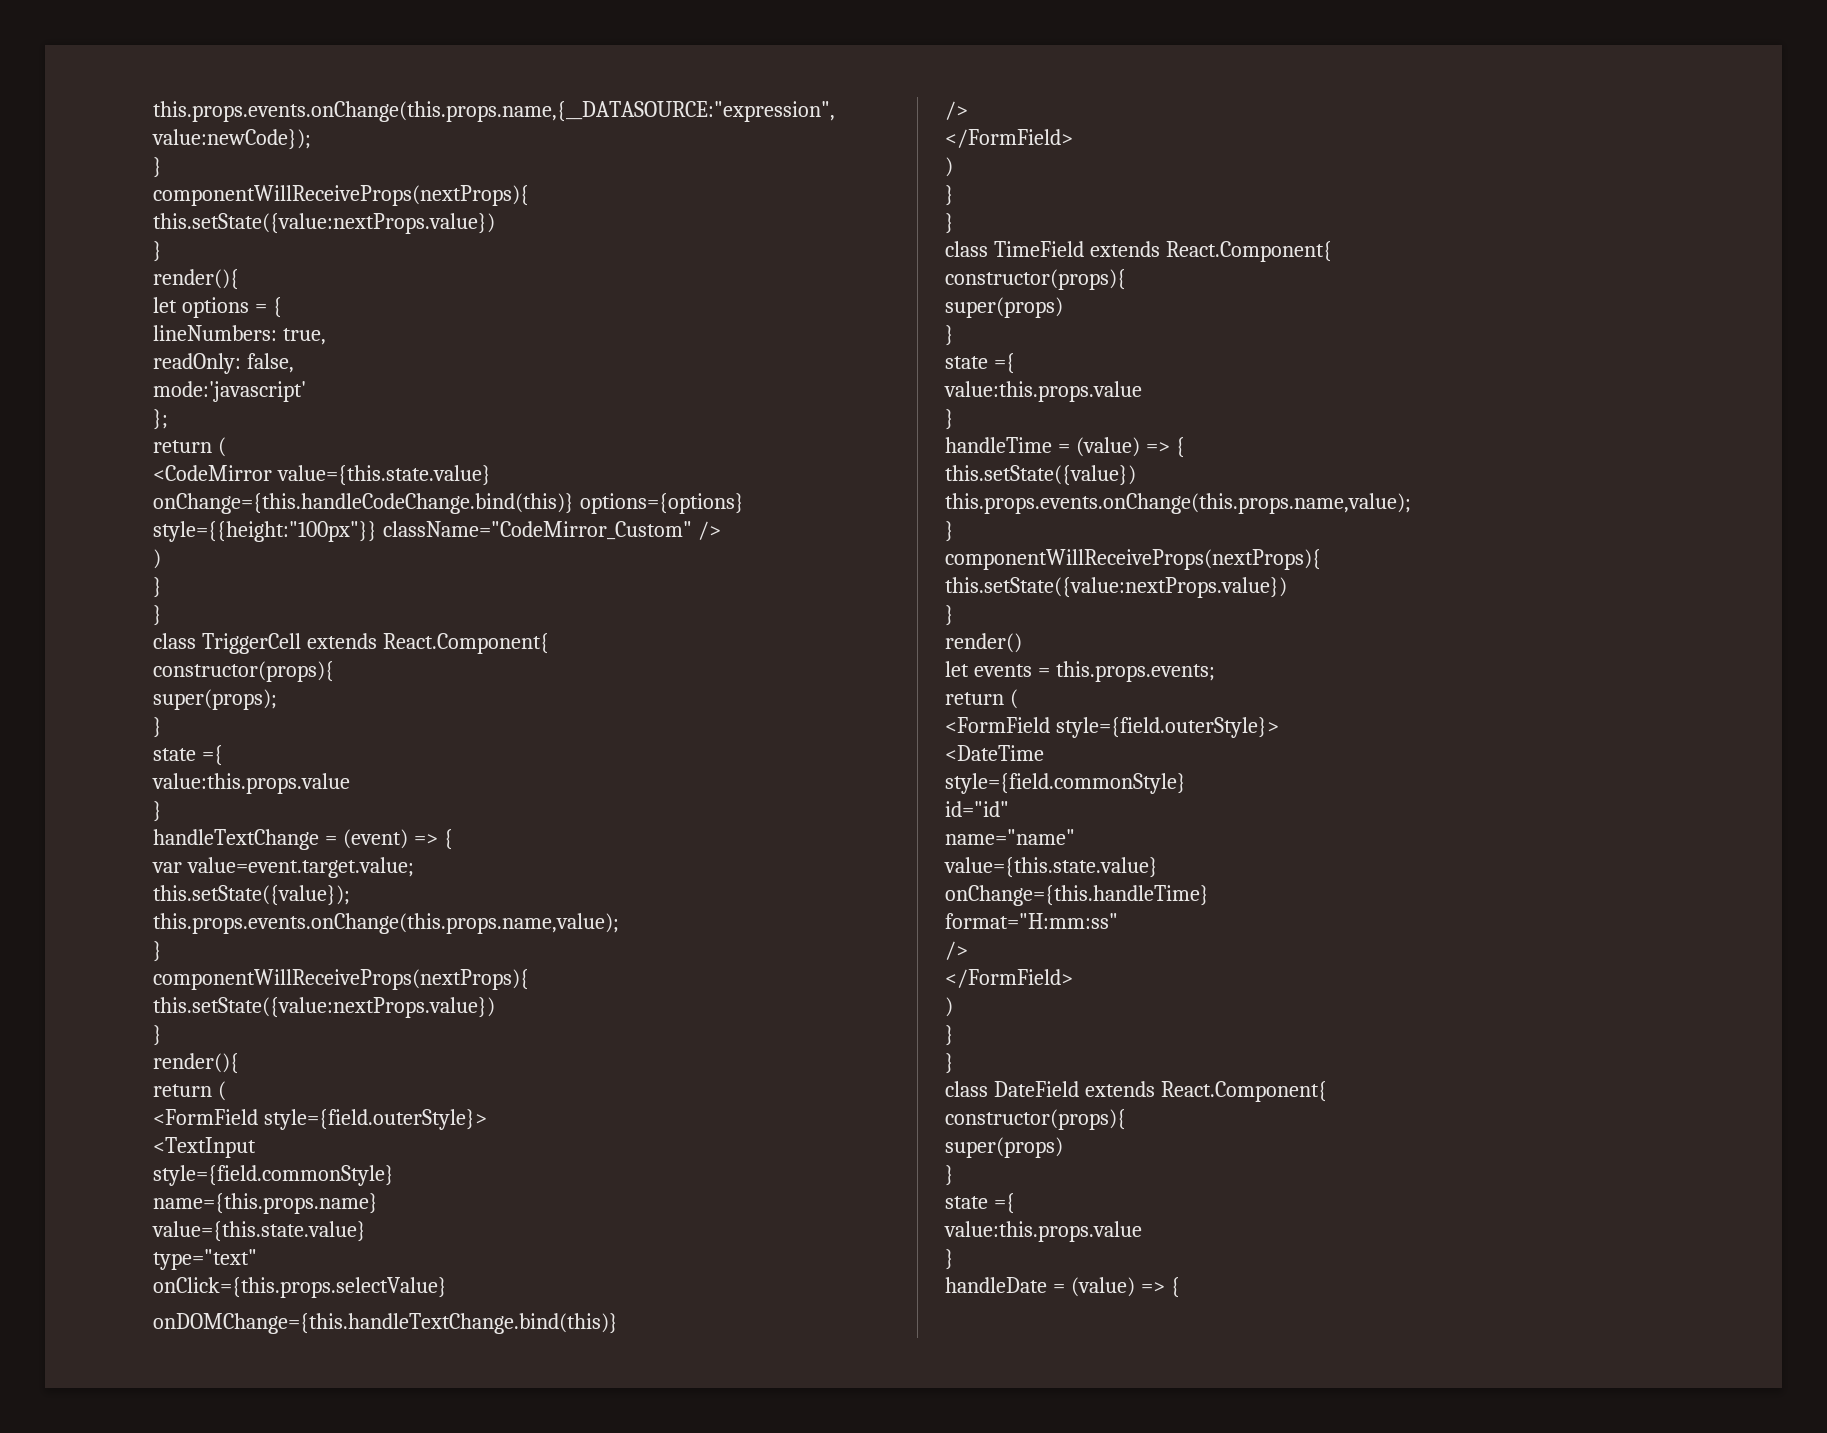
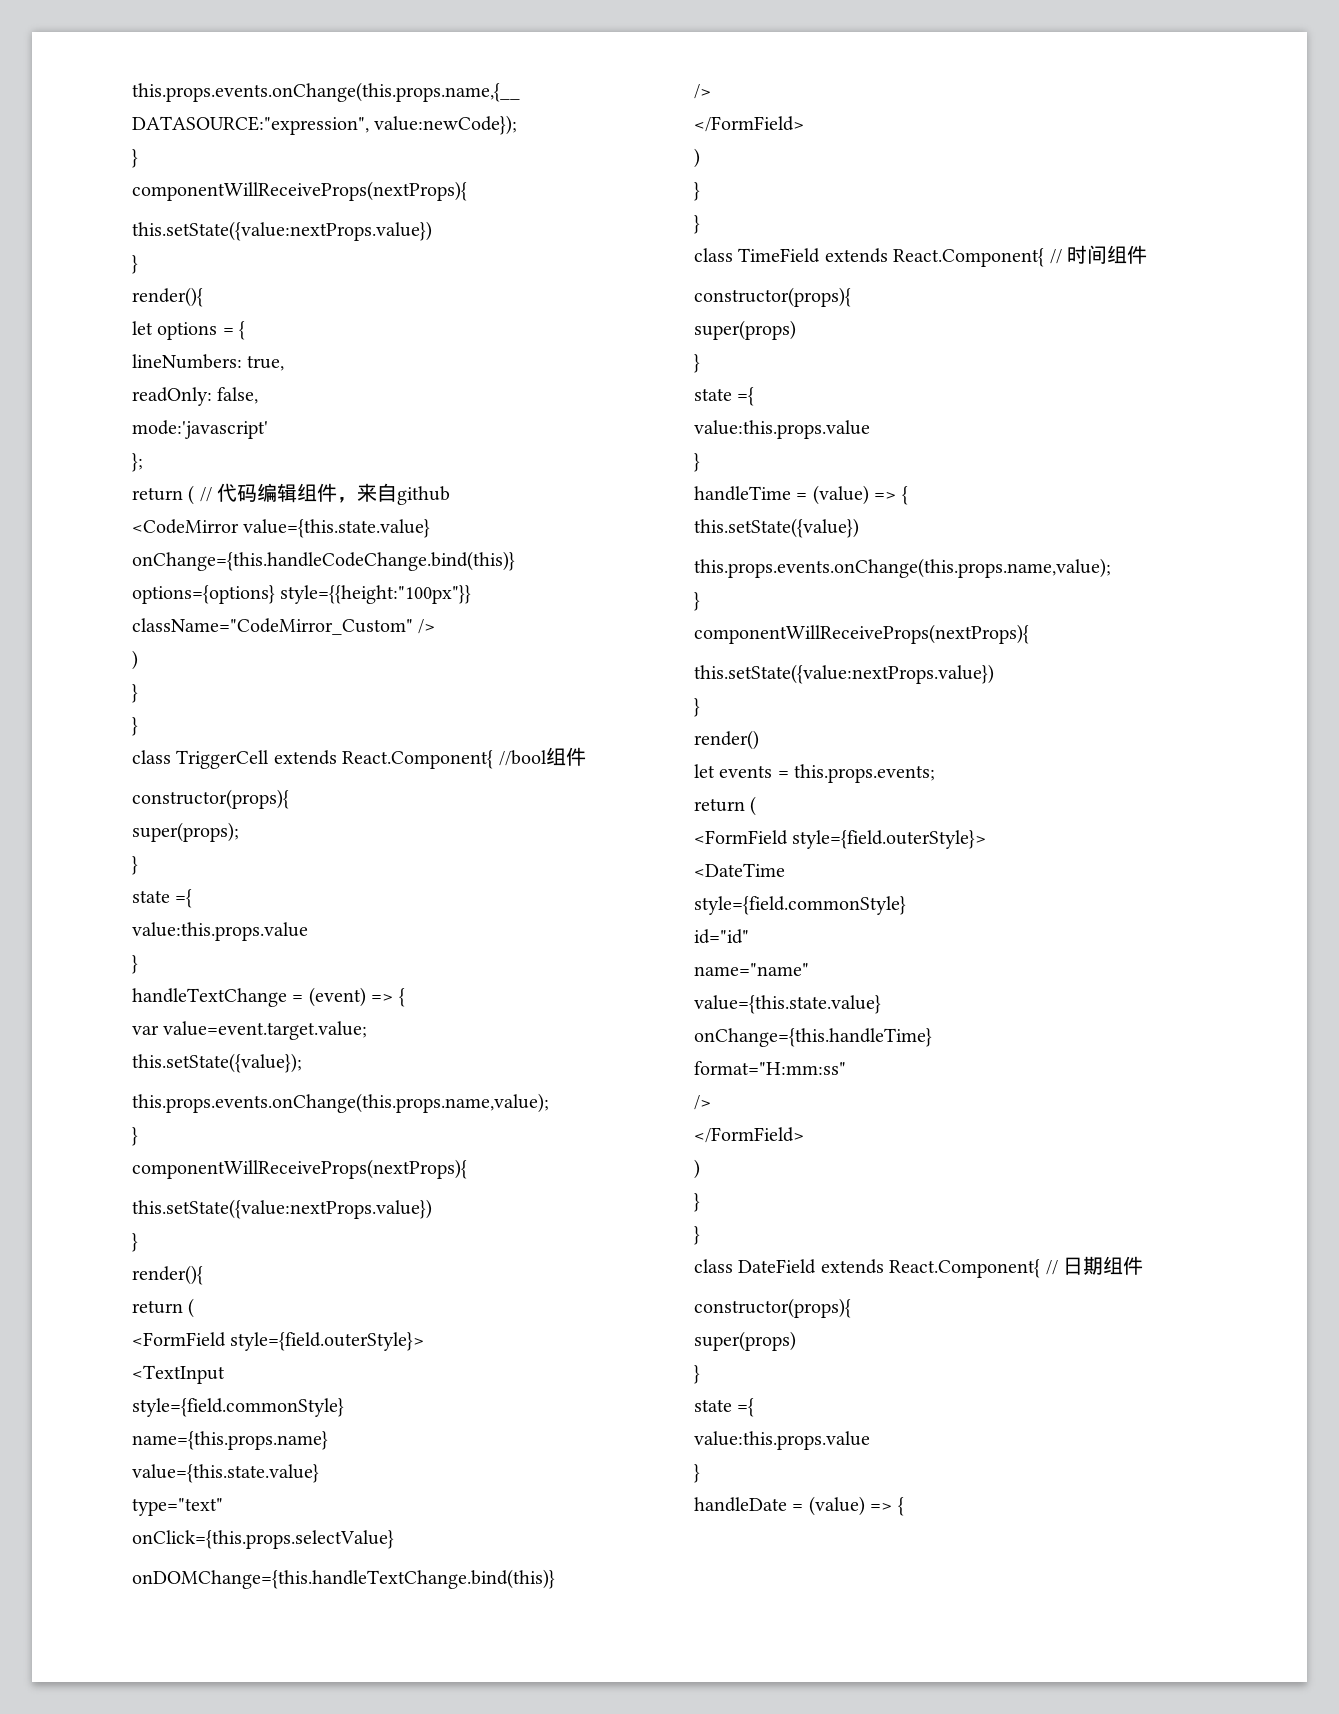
  };
- return (
+ return ( // 代码编辑组件，来自github
- class TriggerCell extends React.Component{
+ class TriggerCell extends React.Component{ //bool组件
- class TimeField extends React.Component{
+ class TimeField extends React.Component{ // 时间组件
- class DateField extends React.Component{
+ class DateField extends React.Component{ // 日期组件

